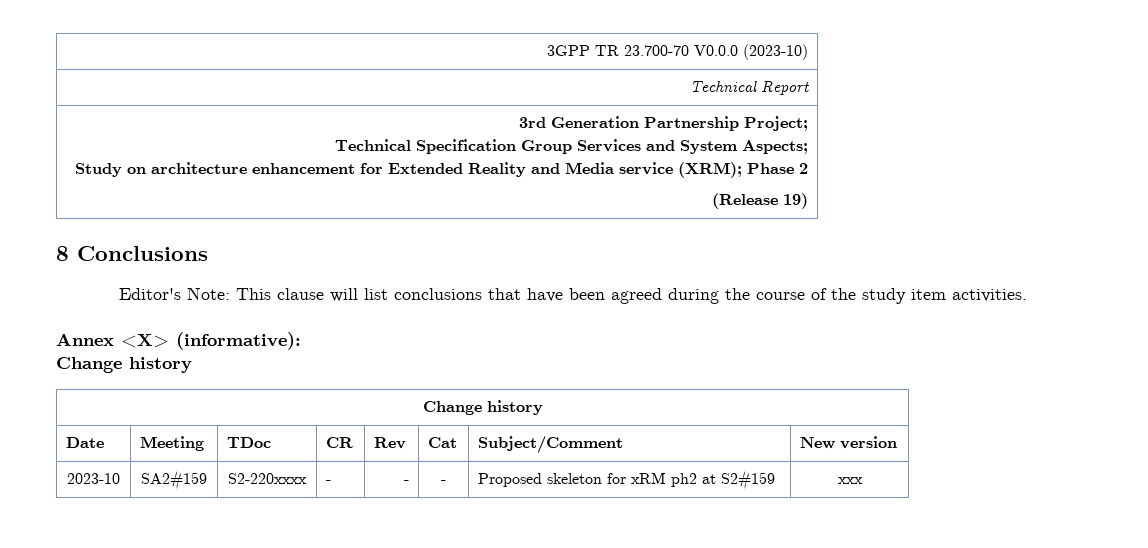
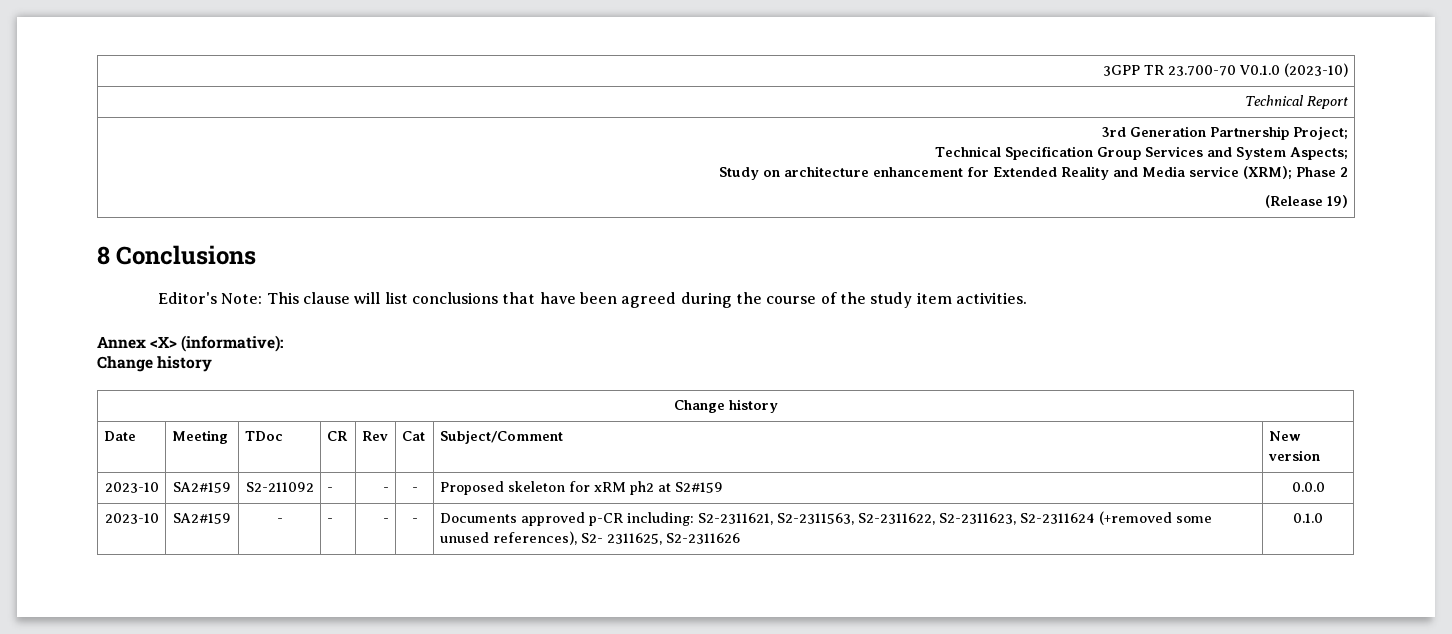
- 3GPP TR 23.700-70 V0.0.0 (2023-10)
+ 3GPP TR 23.700-70 V0.1.0 (2023-10)
- 2023-10 | SA2#159 | S2-220xxxx | - | - | - | Proposed skeleton for xRM ph2 at S2#159 | xxx
+ 2023-10 | SA2#159 | S2-211092 | - | - | - | Proposed skeleton for xRM ph2 at S2#159 | 0.0.0
+ 2023-10 | SA2#159 | - | - | - | - | Documents approved p-CR including: S2-2311621, S2-2311563, S2-2311622, S2-2311623, S2-2311624 (+removed some unused references), S2- 2311625, S2-2311626 | 0.1.0

